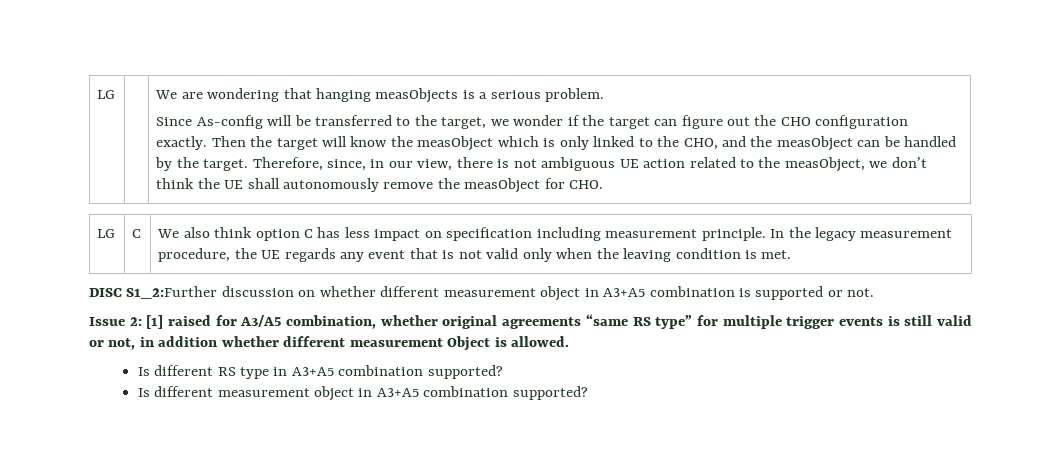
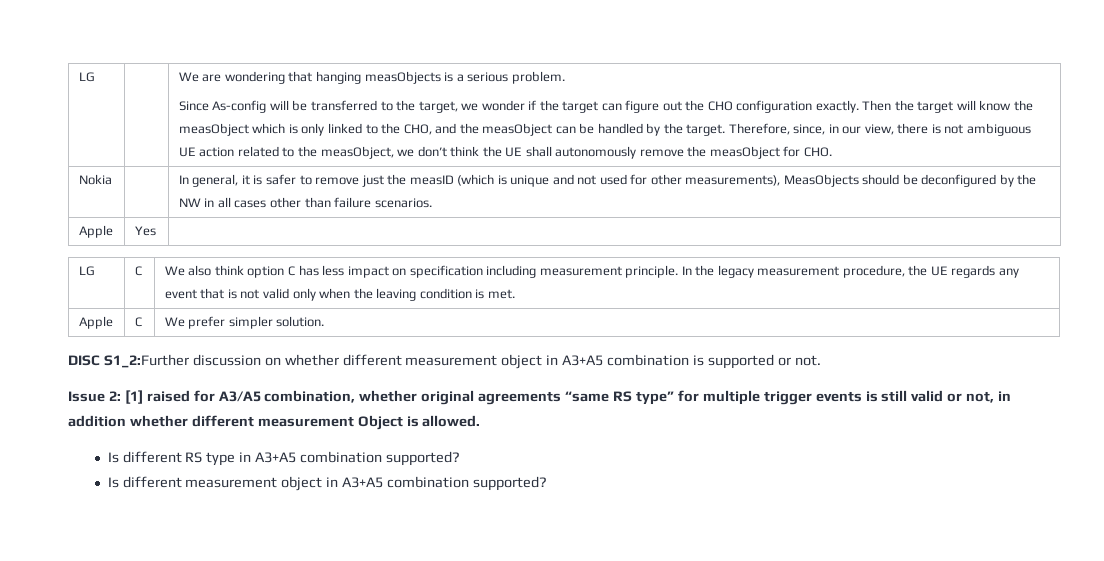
+ Nokia | | In general, it is safer to remove just the measID (which is unique and not used for other measurements), MeasObjects should be deconfigured by the NW in all cases other than failure scenarios.
+ Apple | Yes |
+ Apple | C | We prefer simpler solution.

